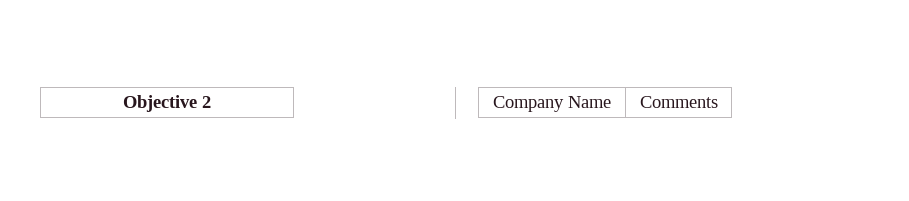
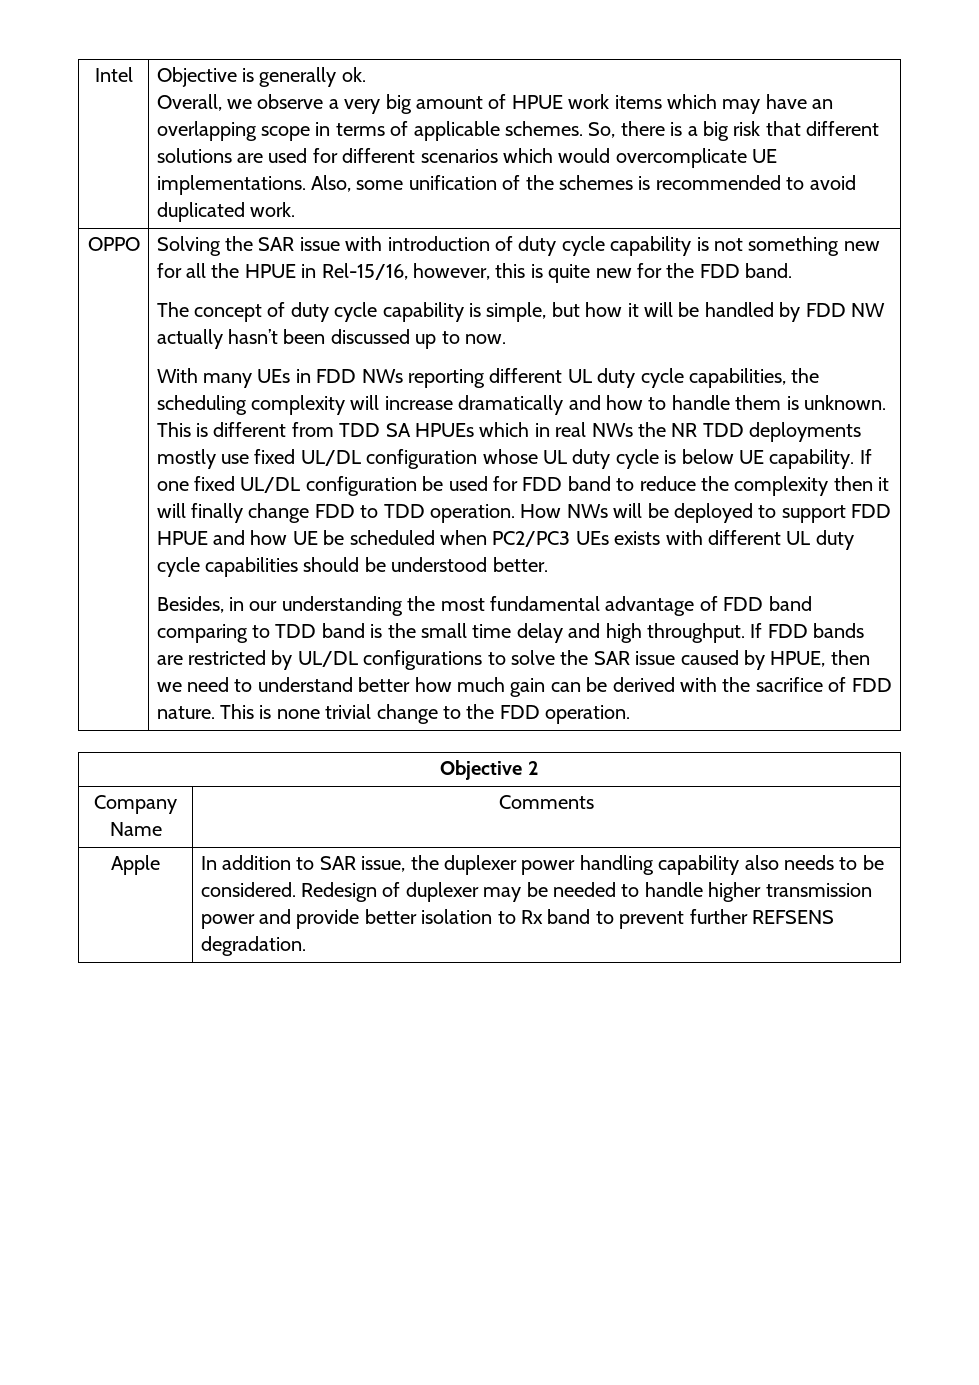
+ Intel | Objective is generally ok.
+ Overall, we observe a very big amount of HPUE work items which may have an overlapping scope in terms of applicable schemes. So, there is a big risk that different solutions are used for different scenarios which would overcomplicate UE implementations. Also, some unification of the schemes is recommended to avoid duplicated work.
+ OPPO | Solving the SAR issue with introduction of duty cycle capability is not something new for all the HPUE in Rel-15/16, however, this is quite new for the FDD band.
+ The concept of duty cycle capability is simple, but how it will be handled by FDD NW actually hasn’t been discussed up to now.
+ With many UEs in FDD NWs reporting different UL duty cycle capabilities, the scheduling complexity will increase dramatically and how to handle them is unknown. This is different from TDD SA HPUEs which in real NWs the NR TDD deployments mostly use fixed UL/DL configuration whose UL duty cycle is below UE capability. If one fixed UL/DL configuration be used for FDD band to reduce the complexity then it will finally change FDD to TDD operation. How NWs will be deployed to support FDD HPUE and how UE be scheduled when PC2/PC3 UEs exists with different UL duty cycle capabilities should be understood better.
+ Besides, in our understanding the most fundamental advantage of FDD band comparing to TDD band is the small time delay and high throughput. If FDD bands are restricted by UL/DL configurations to solve the SAR issue caused by HPUE, then we need to understand better how much gain can be derived with the sacrifice of FDD nature. This is none trivial change to the FDD operation.
+ Apple | In addition to SAR issue, the duplexer power handling capability also needs to be considered. Redesign of duplexer may be needed to handle higher transmission power and provide better isolation to Rx band to prevent further REFSENS degradation.

